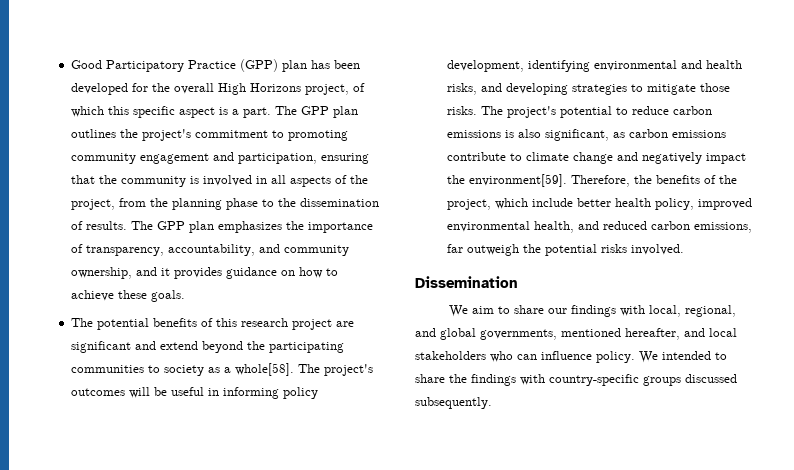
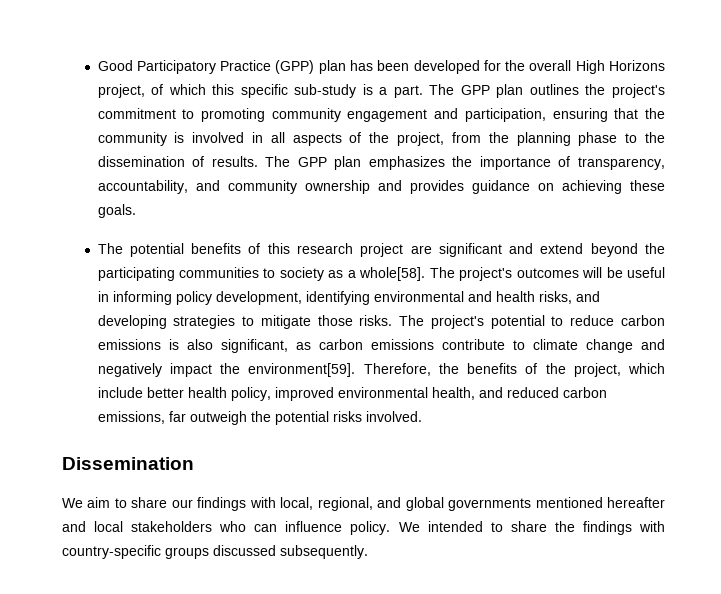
- Good Participatory Practice (GPP) plan has been developed for the overall High Horizons project, of which this specific aspect is a part.
+ Good Participatory Practice (GPP) plan has been developed for the overall High Horizons project, of which this specific sub-study is a part.
- The GPP plan emphasizes the importance of transparency, accountability, and community ownership, and it provides guidance on how to achieve these goals.
+ The GPP plan emphasizes the importance of transparency, accountability, and community ownership and provides guidance on achieving these goals.
- We aim to share our findings with local, regional, and global governments, mentioned hereafter, and local stakeholders who can influence policy.
+ We aim to share our findings with local, regional, and global governments mentioned hereafter and local stakeholders who can influence policy.

